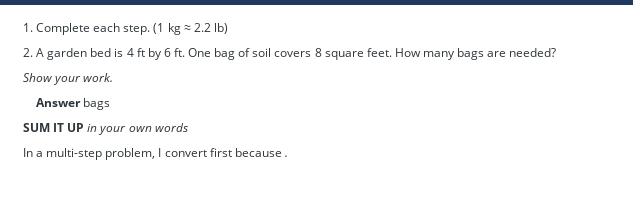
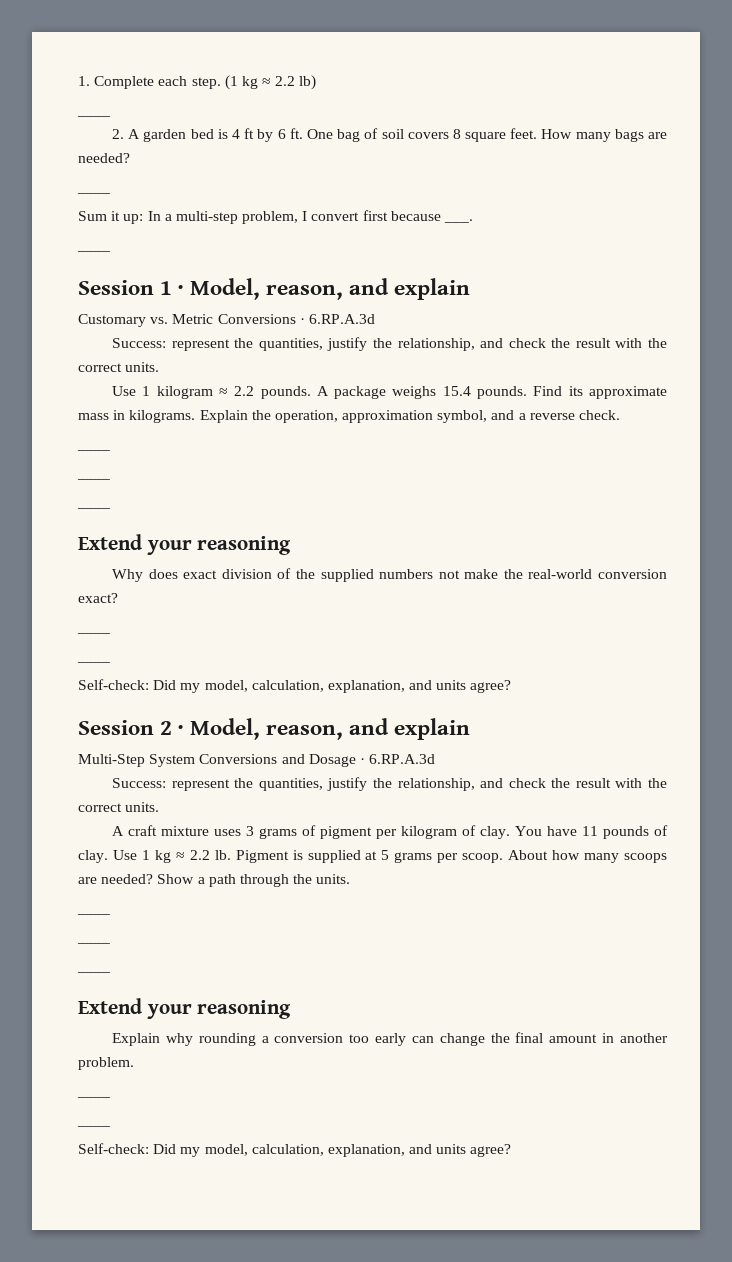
  (1 kg ≈ 2.2 lb)
+ ____
  How many bags are needed?
- Show your work.
- Answer bags
- SUM IT UP in your own words
- In a multi-step problem, I convert first because .
+ ____
+ Sum it up: In a multi-step problem, I convert first because ___.
+ ____
+ Session 1 · Model, reason, and explain
+ Customary vs. Metric Conversions · 6.RP.A.3d
+ Success: represent the quantities, justify the relationship, and check the result with the correct units.
+ Use 1 kilogram ≈ 2.2 pounds. A package weighs 15.4 pounds. Find its approximate mass in kilograms. Explain the operation, approximation symbol, and a reverse check.
+ ____
+ ____
+ ____
+ Extend your reasoning
+ Why does exact division of the supplied numbers not make the real-world conversion exact?
+ ____
+ ____
+ Self-check: Did my model, calculation, explanation, and units agree?
+ Session 2 · Model, reason, and explain
+ Multi-Step System Conversions and Dosage · 6.RP.A.3d
+ Success: represent the quantities, justify the relationship, and check the result with the correct units.
+ A craft mixture uses 3 grams of pigment per kilogram of clay. You have 11 pounds of clay. Use 1 kg ≈ 2.2 lb. Pigment is supplied at 5 grams per scoop. About how many scoops are needed? Show a path through the units.
+ ____
+ ____
+ ____
+ Extend your reasoning
+ Explain why rounding a conversion too early can change the final amount in another problem.
+ ____
+ ____
+ Self-check: Did my model, calculation, explanation, and units agree?

